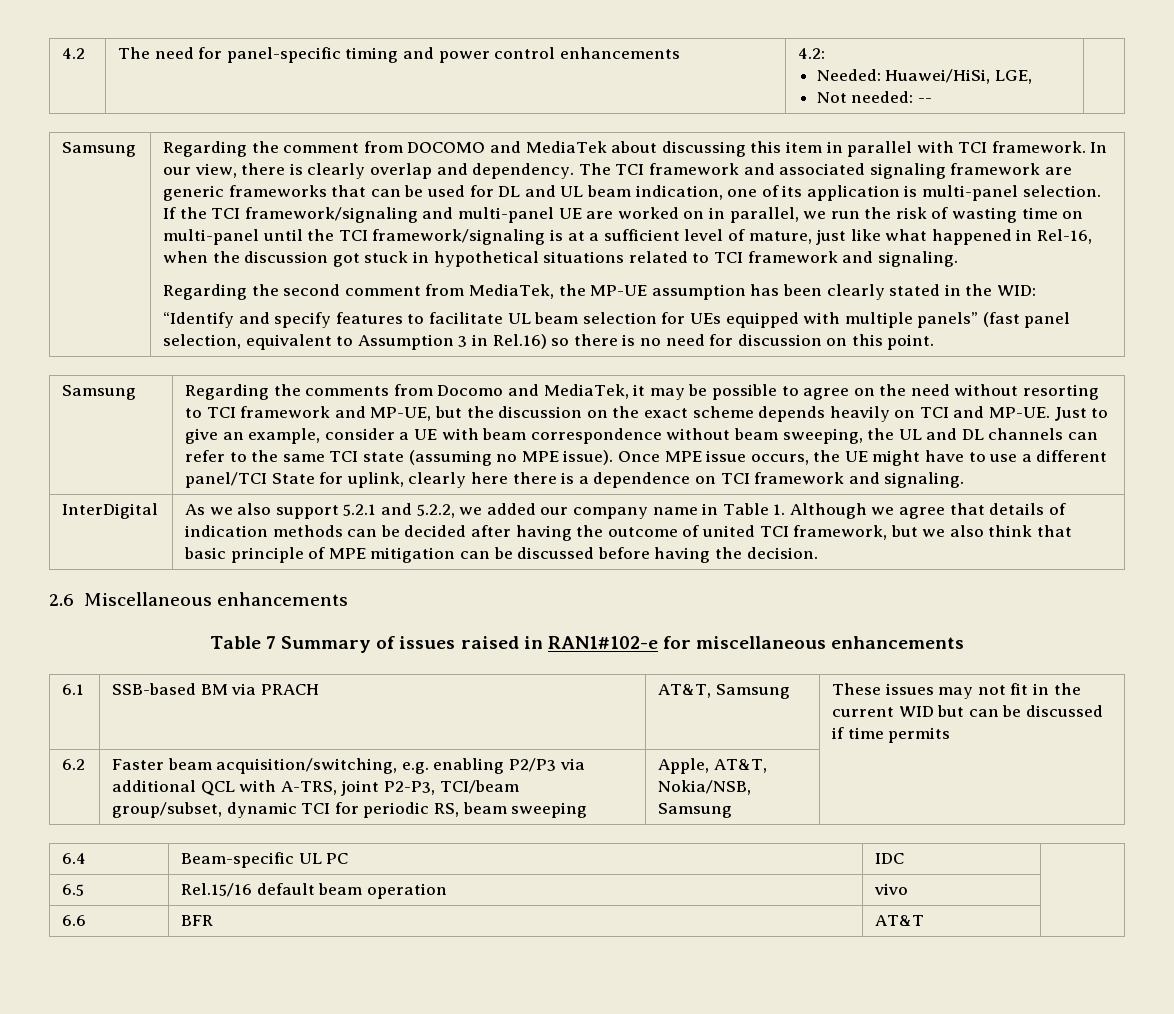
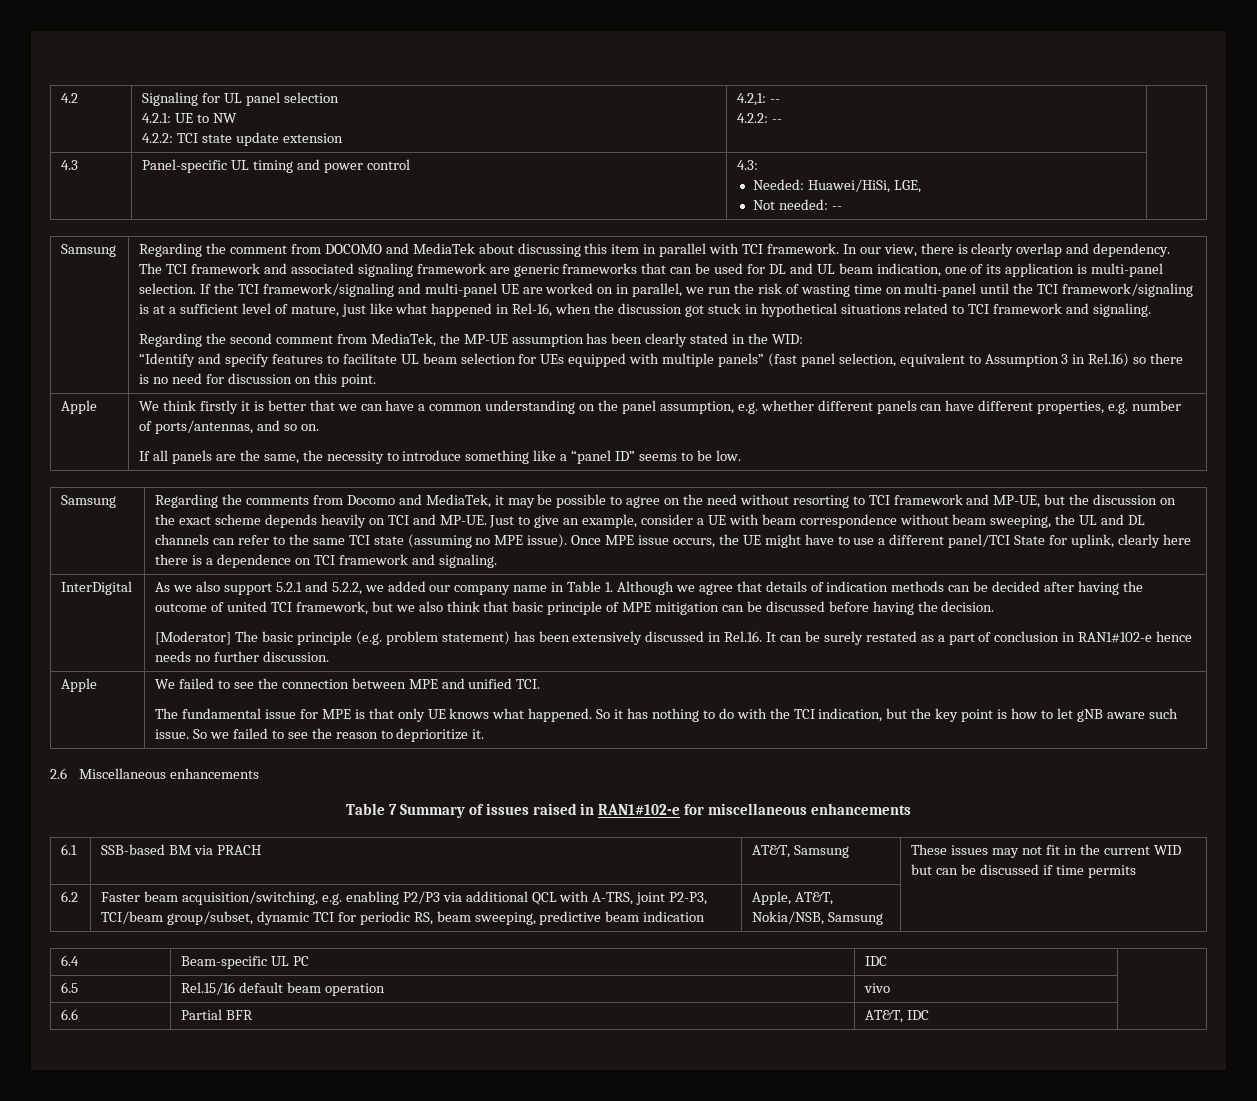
- 4.2 | The need for panel-specific timing and power control enhancements | 4.2:
+ 4.2 | Signaling for UL panel selection
+ 4.2.1: UE to NW
+ 4.2.2: TCI state update extension | 4.2,1: --
+ 4.2.2: -- |
+ 4.3 | Panel-specific UL timing and power control | 4.3:
+ Apple | We think firstly it is better that we can have a common understanding on the panel assumption, e.g. whether different panels can have different properties, e.g. number of ports/antennas, and so on.
+ If all panels are the same, the necessity to introduce something like a “panel ID” seems to be low.
+ [Moderator] The basic principle (e.g. problem statement) has been extensively discussed in Rel.16. It can be surely restated as a part of conclusion in RAN1#102-e hence needs no further discussion.
+ Apple | We failed to see the connection between MPE and unified TCI.
+ The fundamental issue for MPE is that only UE knows what happened. So it has nothing to do with the TCI indication, but the key point is how to let gNB aware such issue. So we failed to see the reason to deprioritize it.
- 6.2 | Faster beam acquisition/switching, e.g. enabling P2/P3 via additional QCL with A-TRS, joint P2-P3, TCI/beam group/subset, dynamic TCI for periodic RS, beam sweeping | Apple, AT&T, Nokia/NSB, Samsung |
+ 6.2 | Faster beam acquisition/switching, e.g. enabling P2/P3 via additional QCL with A-TRS, joint P2-P3, TCI/beam group/subset, dynamic TCI for periodic RS, beam sweeping, predictive beam indication | Apple, AT&T, Nokia/NSB, Samsung |
- 6.6 | BFR | AT&T |
+ 6.6 | Partial BFR | AT&T, IDC |

